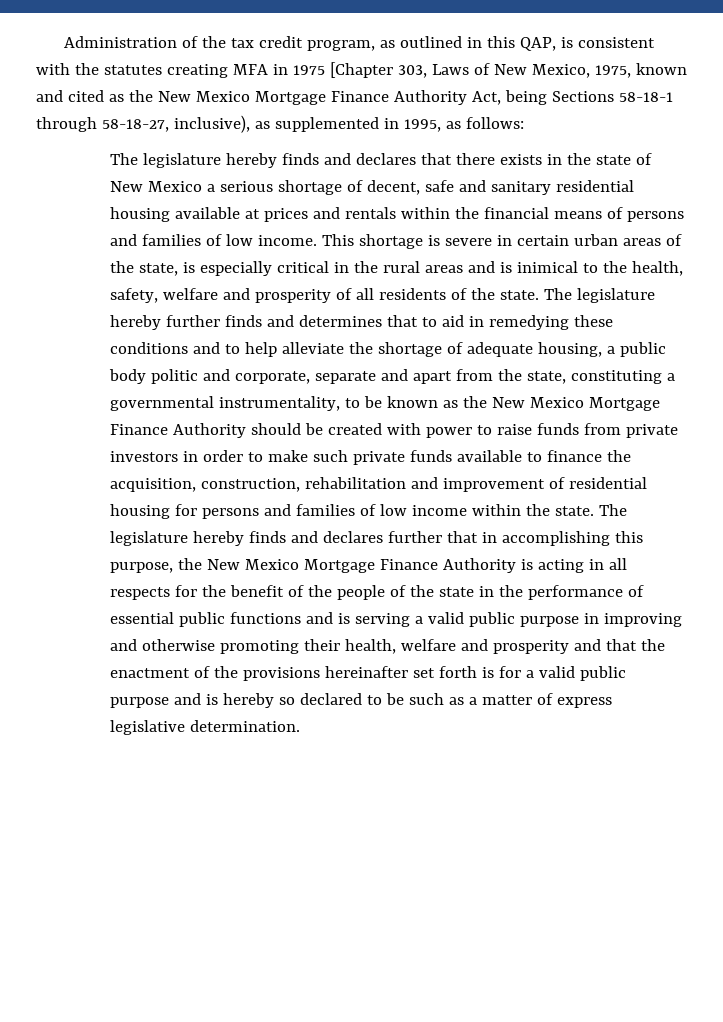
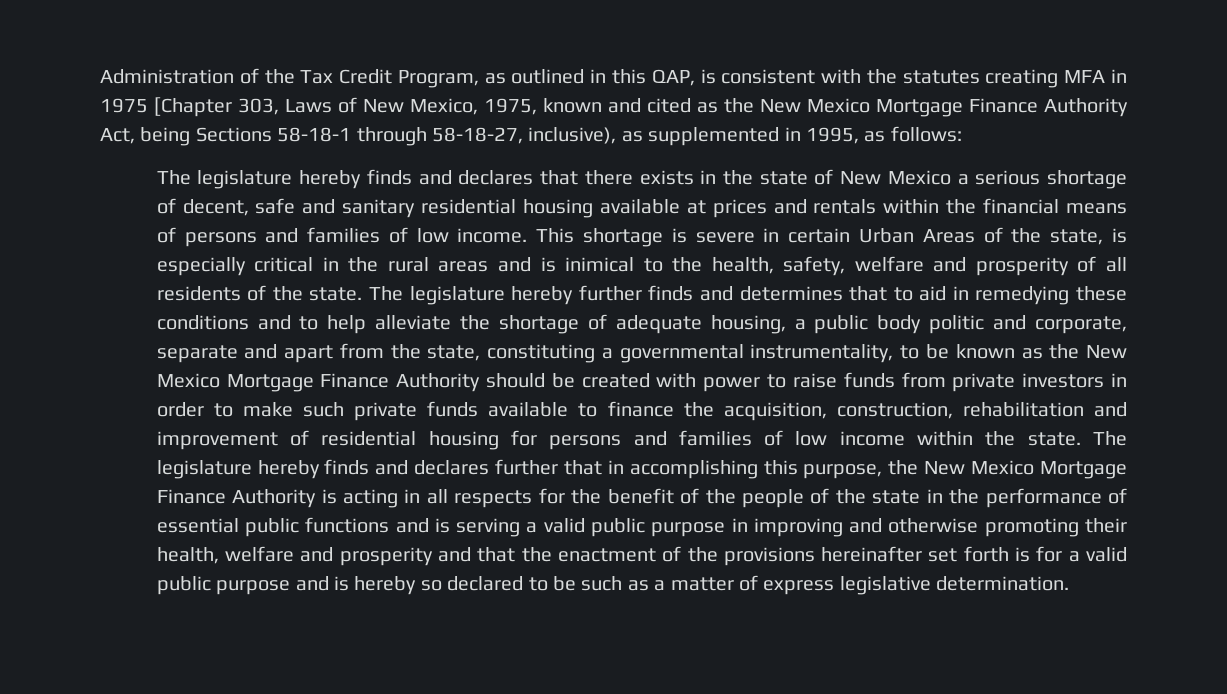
- Administration of the tax credit program, as outlined in this QAP, is consistent with the statutes creating MFA in 1975 [Chapter 303, Laws of New Mexico, 1975, known and cited as the New Mexico Mortgage Finance Authority Act, being Sections 58-18-1 through 58-18-27, inclusive), as supplemented in 1995, as follows:
+ Administration of the Tax Credit Program, as outlined in this QAP, is consistent with the statutes creating MFA in 1975 [Chapter 303, Laws of New Mexico, 1975, known and cited as the New Mexico Mortgage Finance Authority Act, being Sections 58-18-1 through 58-18-27, inclusive), as supplemented in 1995, as follows:
- This shortage is severe in certain urban areas of the state, is especially critical in the rural areas and is inimical to the health, safety, welfare and prosperity of all residents of the state.
+ This shortage is severe in certain Urban Areas of the state, is especially critical in the rural areas and is inimical to the health, safety, welfare and prosperity of all residents of the state.

